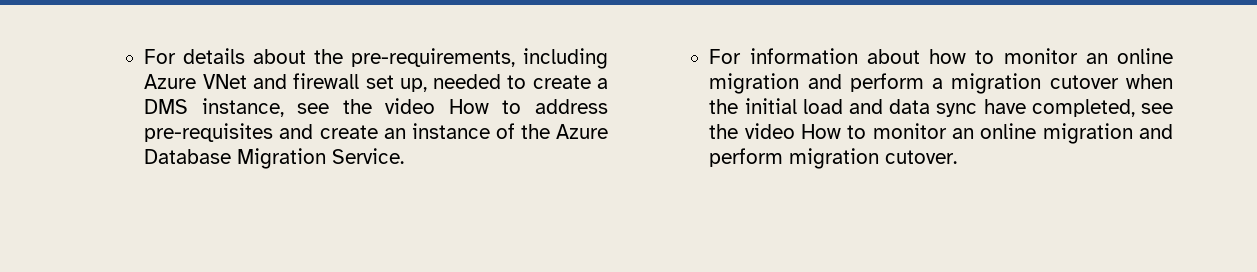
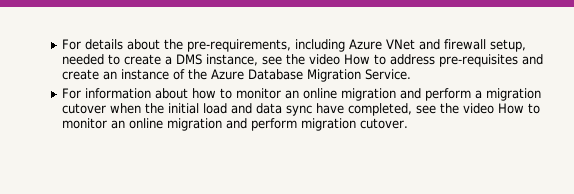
- For details about the pre-requirements, including Azure VNet and firewall set up, needed to create a DMS instance, see the video How to address pre-requisites and create an instance of the Azure Database Migration Service.
+ For details about the pre-requirements, including Azure VNet and firewall setup, needed to create a DMS instance, see the video How to address pre-requisites and create an instance of the Azure Database Migration Service.

